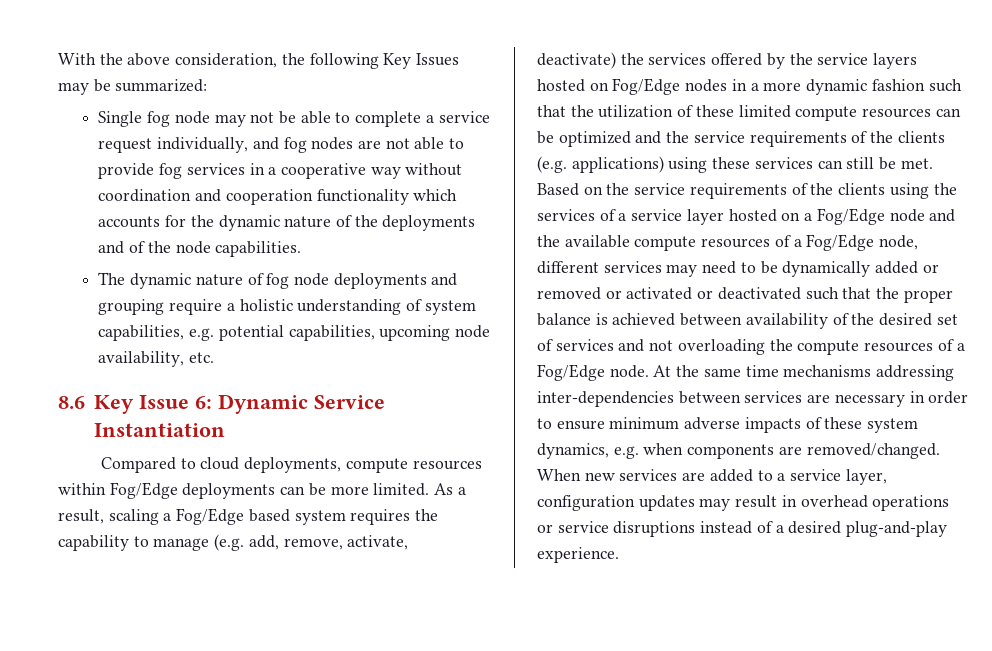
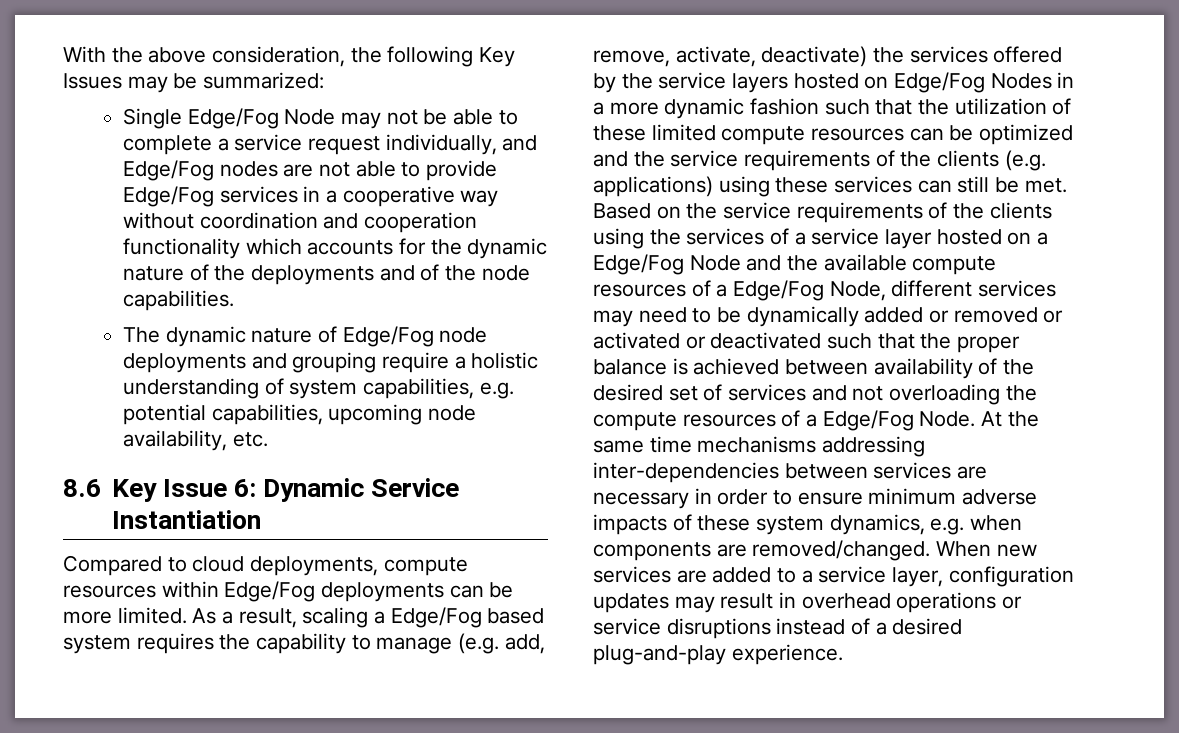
- Single fog node may not be able to complete a service request individually, and fog nodes are not able to provide fog services in a cooperative way without coordination and cooperation functionality which accounts for the dynamic nature of the deployments and of the node capabilities.
+ Single Edge/Fog Node may not be able to complete a service request individually, and Edge/Fog nodes are not able to provide Edge/Fog services in a cooperative way without coordination and cooperation functionality which accounts for the dynamic nature of the deployments and of the node capabilities.
- The dynamic nature of fog node deployments and grouping require a holistic understanding of system capabilities, e.g. potential capabilities, upcoming node availability, etc.
+ The dynamic nature of Edge/Fog node deployments and grouping require a holistic understanding of system capabilities, e.g. potential capabilities, upcoming node availability, etc.
- Compared to cloud deployments, compute resources within Fog/Edge deployments can be more limited.
+ Compared to cloud deployments, compute resources within Edge/Fog deployments can be more limited.
- As a result, scaling a Fog/Edge based system requires the capability to manage (e.g. add, remove, activate, deactivate) the services offered by the service layers hosted on Fog/Edge nodes in a more dynamic fashion such that the utilization of these limited compute resources can be optimized and the service requirements of the clients (e.g. applications) using these services can still be met.
+ As a result, scaling a Edge/Fog based system requires the capability to manage (e.g. add, remove, activate, deactivate) the services offered by the service layers hosted on Edge/Fog Nodes in a more dynamic fashion such that the utilization of these limited compute resources can be optimized and the service requirements of the clients (e.g. applications) using these services can still be met.
- Based on the service requirements of the clients using the services of a service layer hosted on a Fog/Edge node and the available compute resources of a Fog/Edge node, different services may need to be dynamically added or removed or activated or deactivated such that the proper balance is achieved between availability of the desired set of services and not overloading the compute resources of a Fog/Edge node.
+ Based on the service requirements of the clients using the services of a service layer hosted on a Edge/Fog Node and the available compute resources of a Edge/Fog Node, different services may need to be dynamically added or removed or activated or deactivated such that the proper balance is achieved between availability of the desired set of services and not overloading the compute resources of a Edge/Fog Node.

